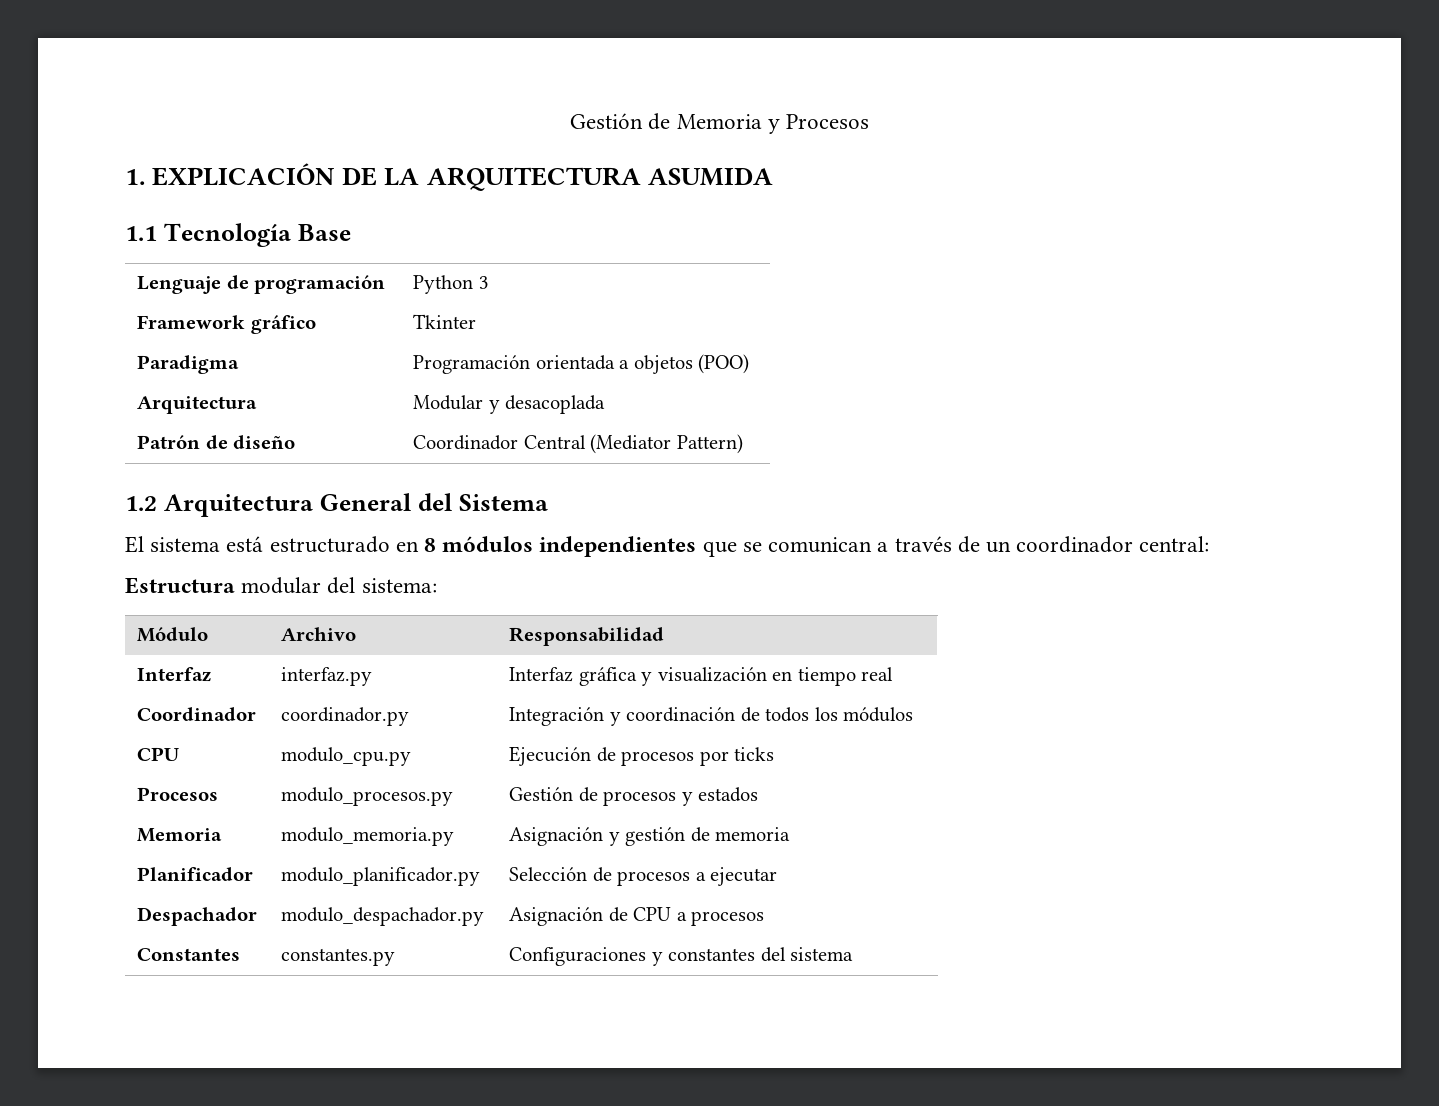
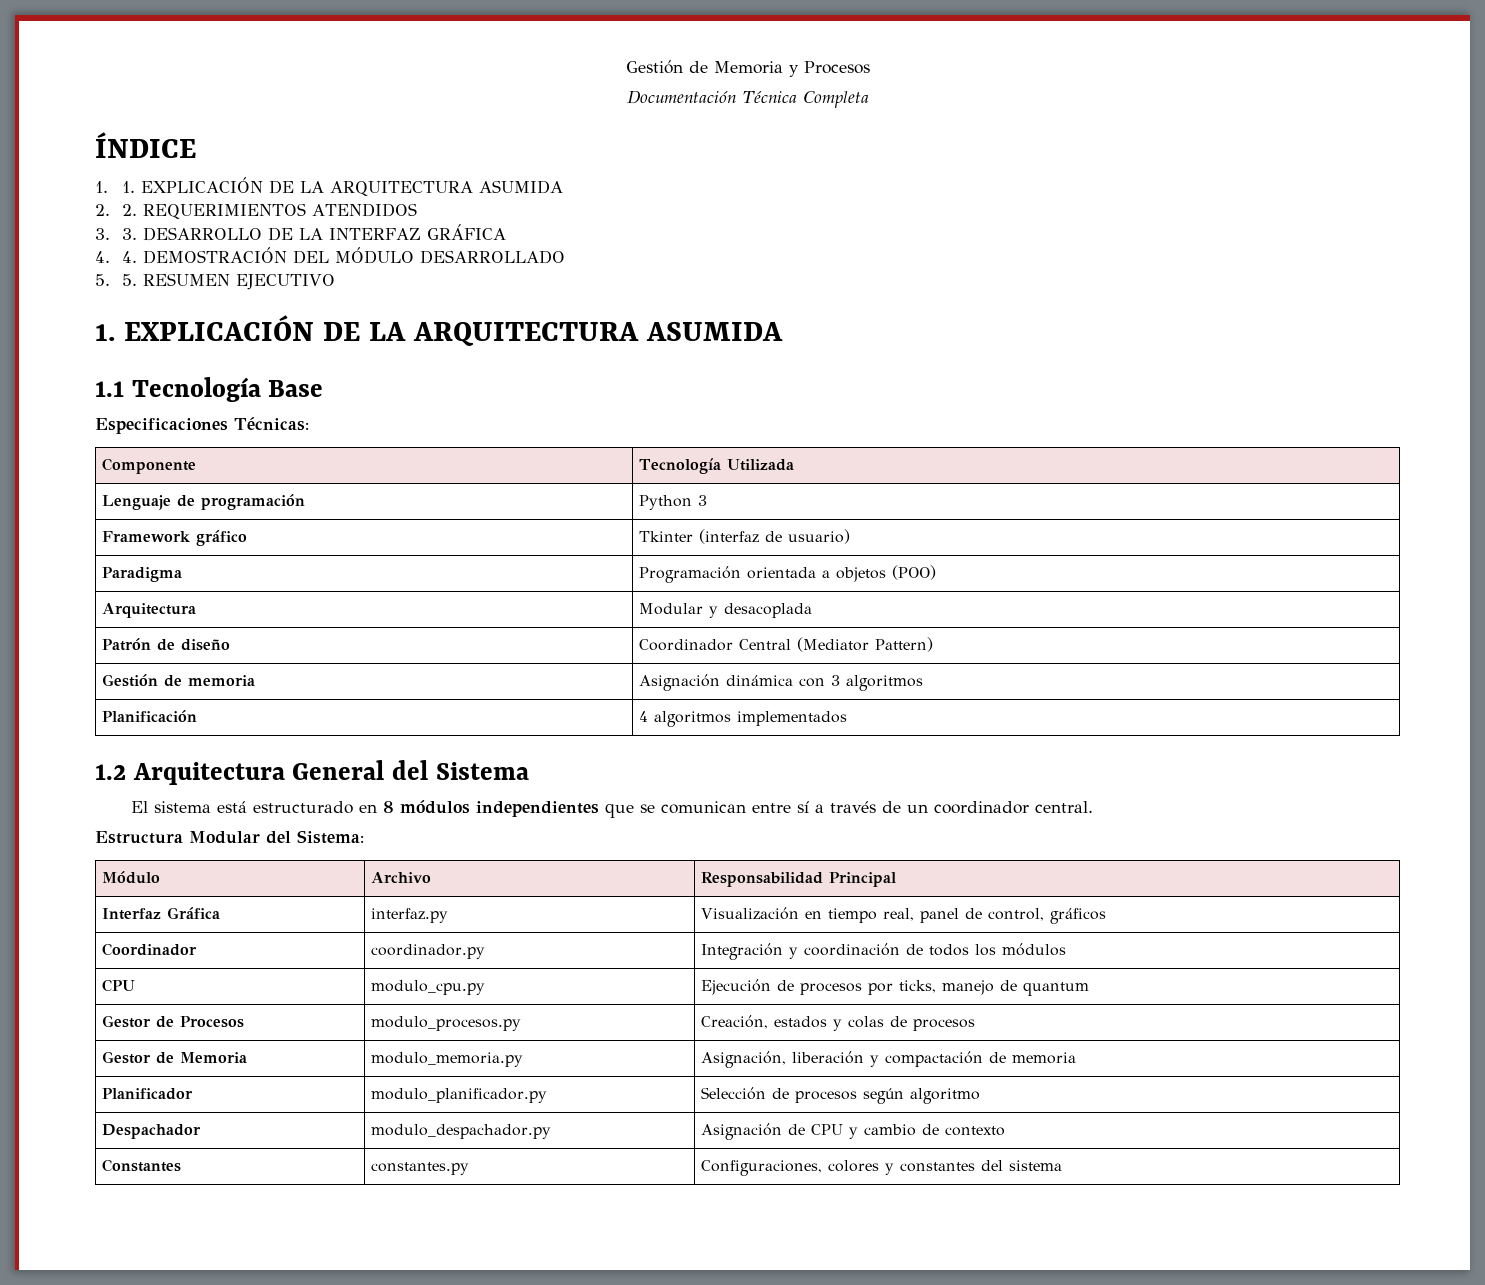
+ Documentación Técnica Completa
+ ÍNDICE
+ 1. 1. EXPLICACIÓN DE LA ARQUITECTURA ASUMIDA
+ 2. 2. REQUERIMIENTOS ATENDIDOS
+ 3. 3. DESARROLLO DE LA INTERFAZ GRÁFICA
+ 4. 4. DEMOSTRACIÓN DEL MÓDULO DESARROLLADO
+ 5. 5. RESUMEN EJECUTIVO
+ Especificaciones Técnicas:
+ Componente | Tecnología Utilizada
- Framework gráfico | Tkinter
+ Framework gráfico | Tkinter (interfaz de usuario)
+ Gestión de memoria | Asignación dinámica con 3 algoritmos
+ Planificación | 4 algoritmos implementados
- El sistema está estructurado en 8 módulos independientes que se comunican a través de un coordinador central:
+ El sistema está estructurado en 8 módulos independientes que se comunican entre sí a través de un coordinador central.
- Estructura modular del sistema:
+ Estructura Modular del Sistema:
- Módulo | Archivo | Responsabilidad
- Interfaz | interfaz.py | Interfaz gráfica y visualización en tiempo real
+ Módulo | Archivo | Responsabilidad Principal
+ Interfaz Gráfica | interfaz.py | Visualización en tiempo real, panel de control, gráficos
- CPU | modulo_cpu.py | Ejecución de procesos por ticks
- Procesos | modulo_procesos.py | Gestión de procesos y estados
- Memoria | modulo_memoria.py | Asignación y gestión de memoria
+ CPU | modulo_cpu.py | Ejecución de procesos por ticks, manejo de quantum
+ Gestor de Procesos | modulo_procesos.py | Creación, estados y colas de procesos
+ Gestor de Memoria | modulo_memoria.py | Asignación, liberación y compactación de memoria
- Planificador | modulo_planificador.py | Selección de procesos a ejecutar
+ Planificador | modulo_planificador.py | Selección de procesos según algoritmo
- Despachador | modulo_despachador.py | Asignación de CPU a procesos
+ Despachador | modulo_despachador.py | Asignación de CPU y cambio de contexto
- Constantes | constantes.py | Configuraciones y constantes del sistema
+ Constantes | constantes.py | Configuraciones, colores y constantes del sistema

